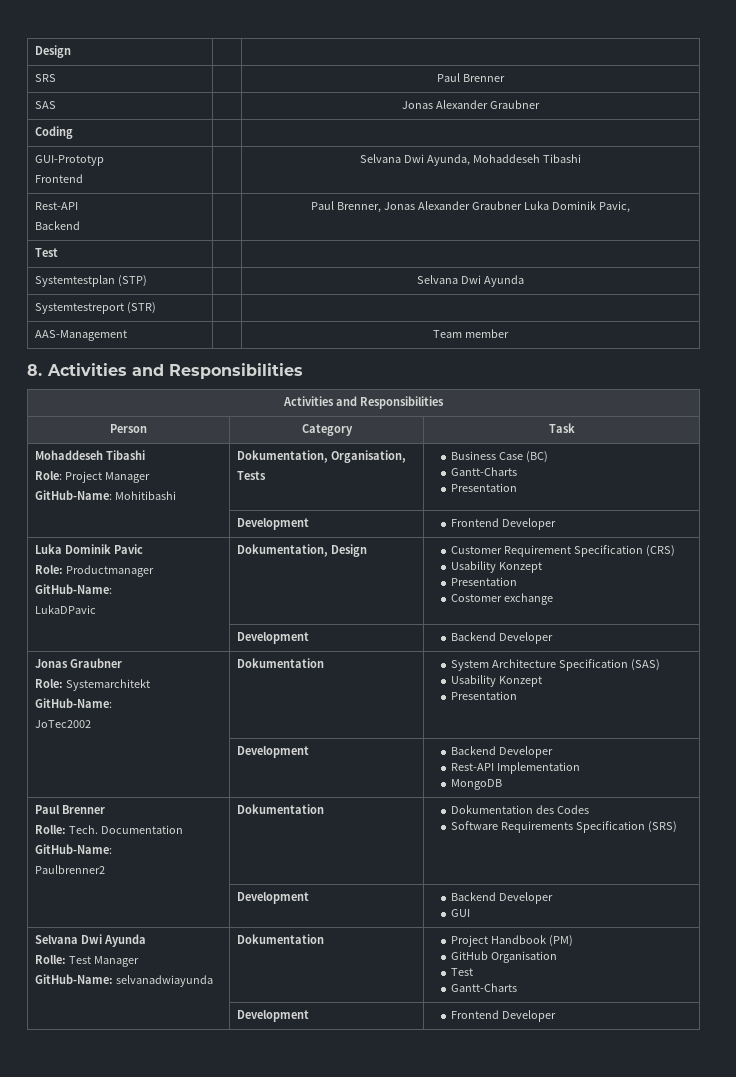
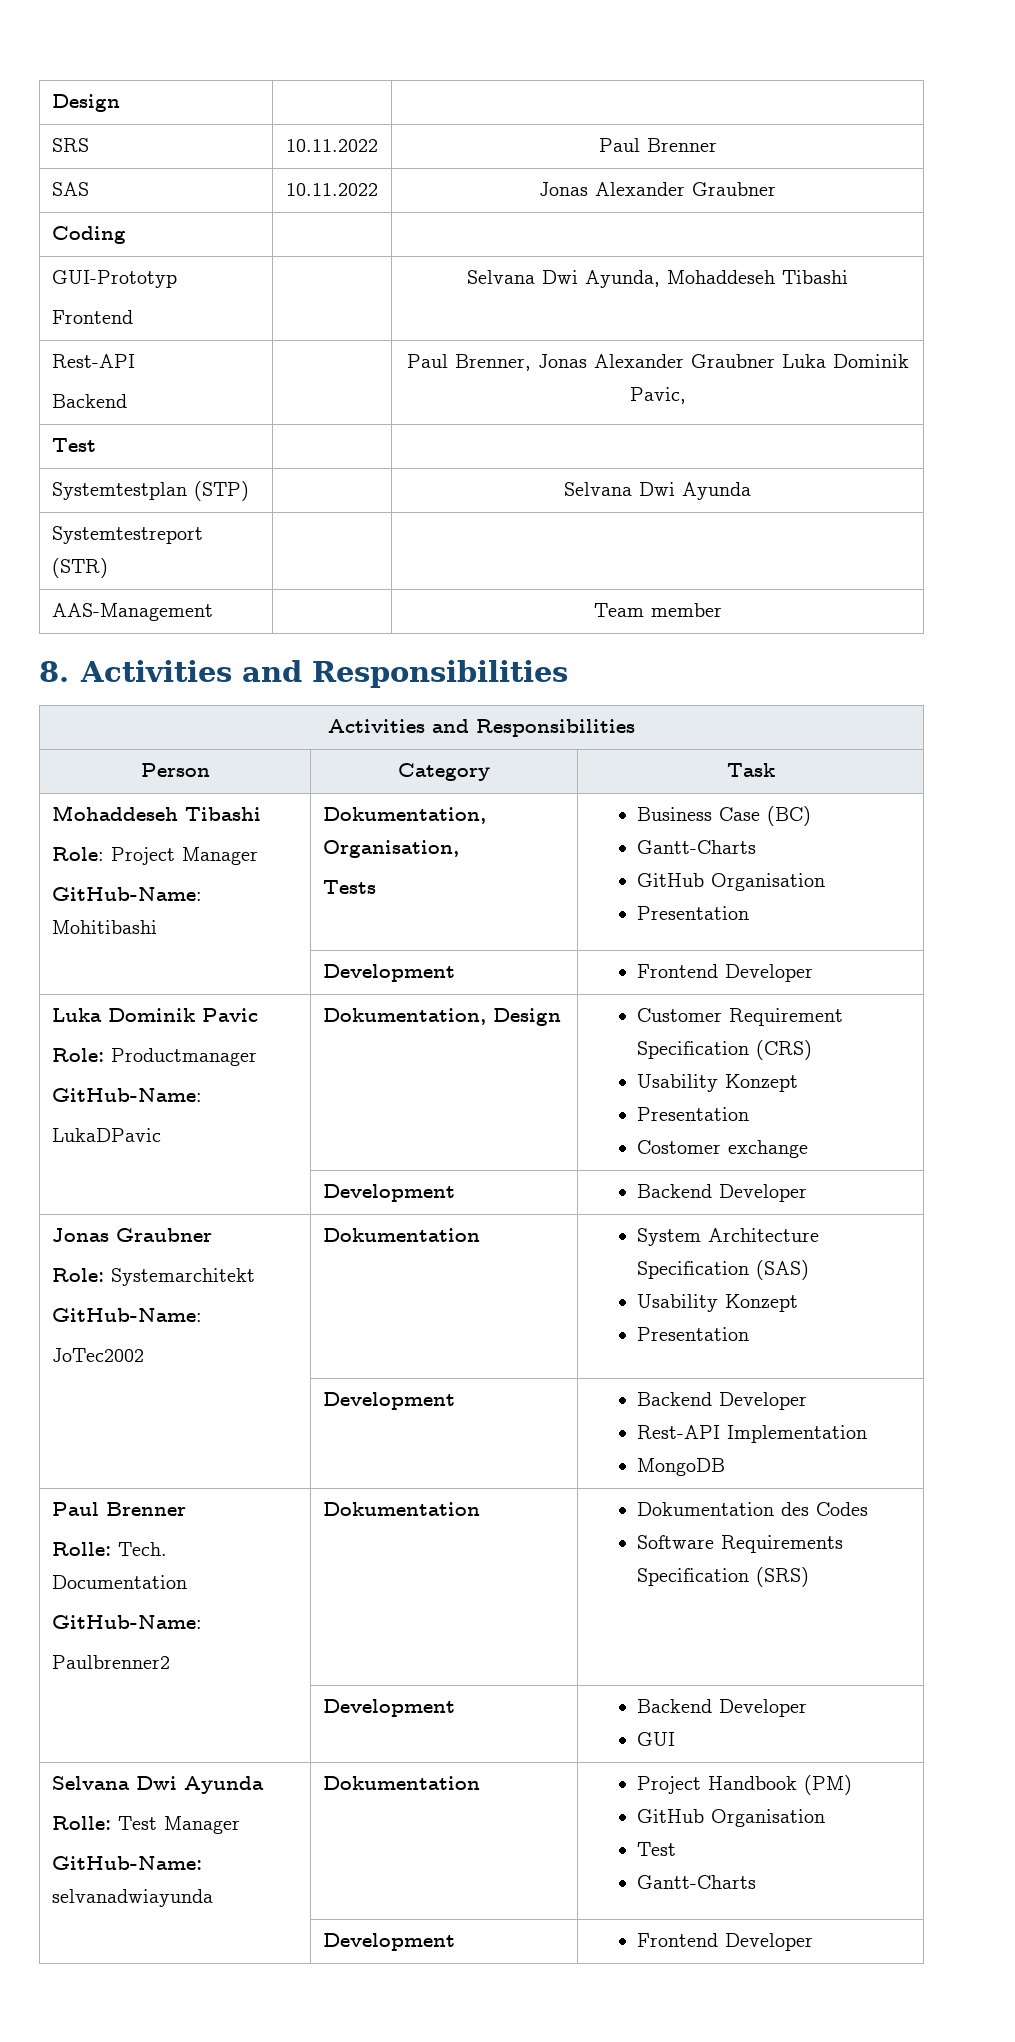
- SRS | | Paul Brenner
+ SRS | 10.11.2022 | Paul Brenner
- SAS | | Jonas Alexander Graubner
+ SAS | 10.11.2022 | Jonas Alexander Graubner
  Person | Category | Task
  Mohaddeseh Tibashi
  Role: Project Manager
  GitHub-Name: Mohitibashi | Dokumentation, Organisation,
  Tests | Business Case (BC)
  Gantt-Charts
+ GitHub Organisation

